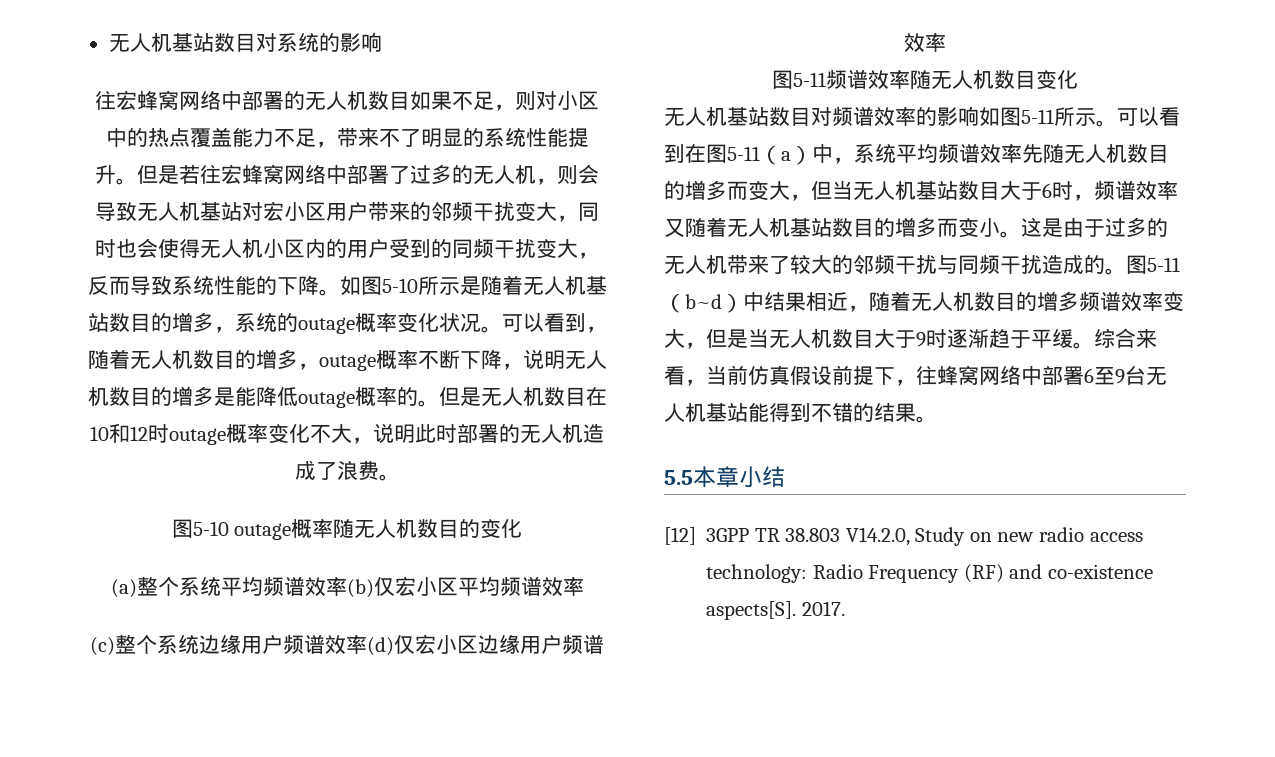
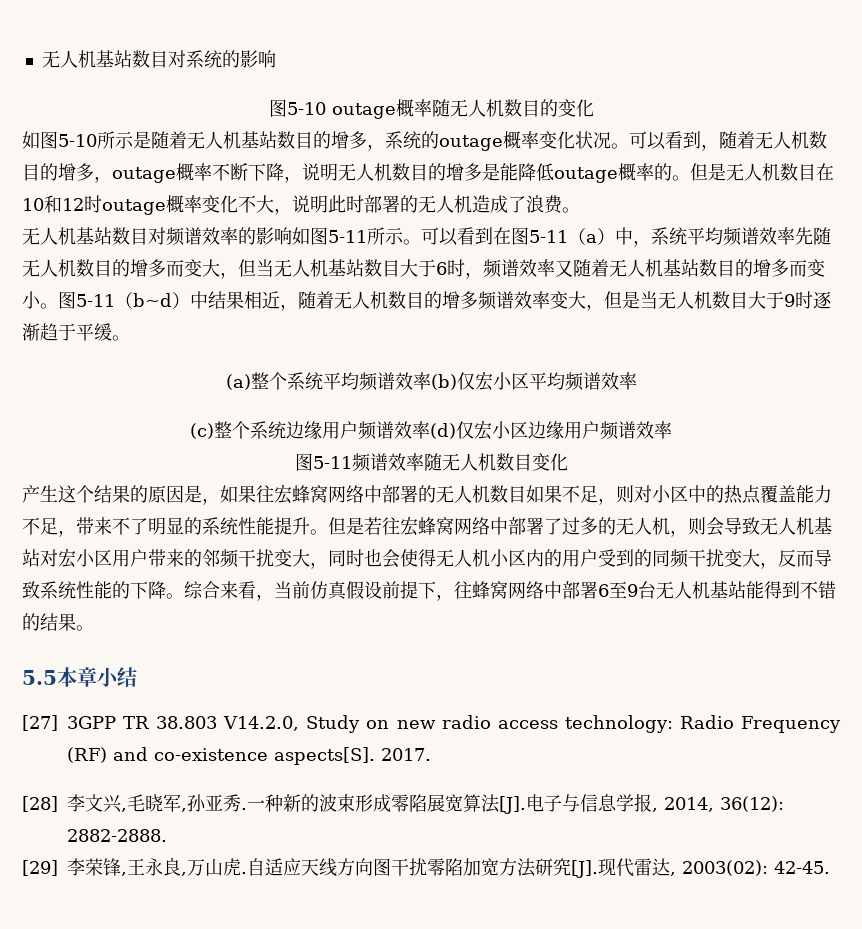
- 往宏蜂窝网络中部署的无人机数目如果不足，则对小区中的热点覆盖能力不足，带来不了明显的系统性能提升。
+ 图5-10 outage概率随无人机数目的变化
+ 如图5-10所示是随着无人机基站数目的增多，系统的outage概率变化状况。可以看到，随着无人机数目的增多，outage概率不断下降，说明无人机数目的增多是能降低outage概率的。但是无人机数目在10和12时outage概率变化不大，说明此时部署的无人机造成了浪费。
+ 无人机基站数目对频谱效率的影响如图5-11所示。可以看到在图5-11（a）中，系统平均频谱效率先随无人机数目的增多而变大，但当无人机基站数目大于6时，频谱效率又随着无人机基站数目的增多而变小。图5-11（b~d）中结果相近，随着无人机数目的增多频谱效率变大，但是当无人机数目大于9时逐渐趋于平缓。
+ (a)整个系统平均频谱效率(b)仅宏小区平均频谱效率
+ (c)整个系统边缘用户频谱效率(d)仅宏小区边缘用户频谱效率
+ 图5-11频谱效率随无人机数目变化
+ 产生这个结果的原因是，如果往宏蜂窝网络中部署的无人机数目如果不足，则对小区中的热点覆盖能力不足，带来不了明显的系统性能提升。
- 如图5-10所示是随着无人机基站数目的增多，系统的outage概率变化状况。可以看到，随着无人机数目的增多，outage概率不断下降，说明无人机数目的增多是能降低outage概率的。但是无人机数目在10和12时outage概率变化不大，说明此时部署的无人机造成了浪费。
- 图5-10 outage概率随无人机数目的变化
- (a)整个系统平均频谱效率(b)仅宏小区平均频谱效率
- (c)整个系统边缘用户频谱效率(d)仅宏小区边缘用户频谱效率
- 图5-11频谱效率随无人机数目变化
- 无人机基站数目对频谱效率的影响如图5-11所示。可以看到在图5-11（a）中，系统平均频谱效率先随无人机数目的增多而变大，但当无人机基站数目大于6时，频谱效率又随着无人机基站数目的增多而变小。这是由于过多的无人机带来了较大的邻频干扰与同频干扰造成的。图5-11（b~d）中结果相近，随着无人机数目的增多频谱效率变大，但是当无人机数目大于9时逐渐趋于平缓。
- [12] 3GPP TR 38.803 V14.2.0, Study on new radio access technology: Radio Frequency (RF) and co-existence aspects[S].
+ [27] 3GPP TR 38.803 V14.2.0, Study on new radio access technology: Radio Frequency (RF) and co-existence aspects[S].
+ [28]李文兴,毛晓军,孙亚秀.一种新的波束形成零陷展宽算法[J].电子与信息学报, 2014, 36(12): 2882-2888.
+ [29]李荣锋,王永良,万山虎.自适应天线方向图干扰零陷加宽方法研究[J].现代雷达, 2003(02): 42-45.

